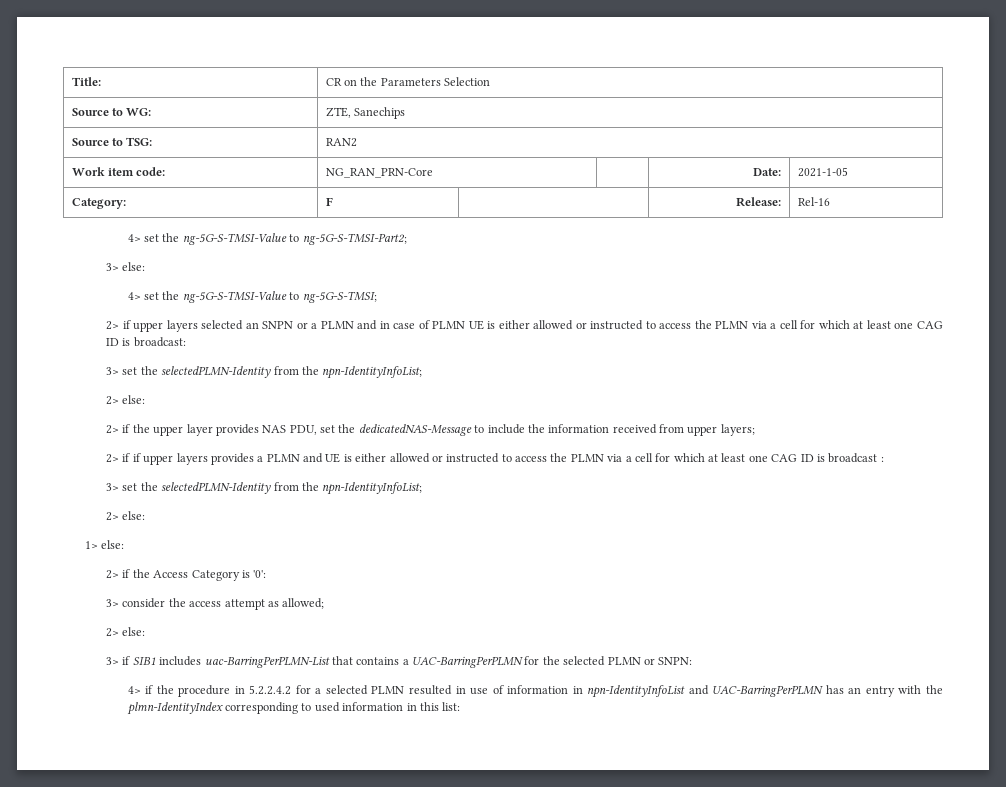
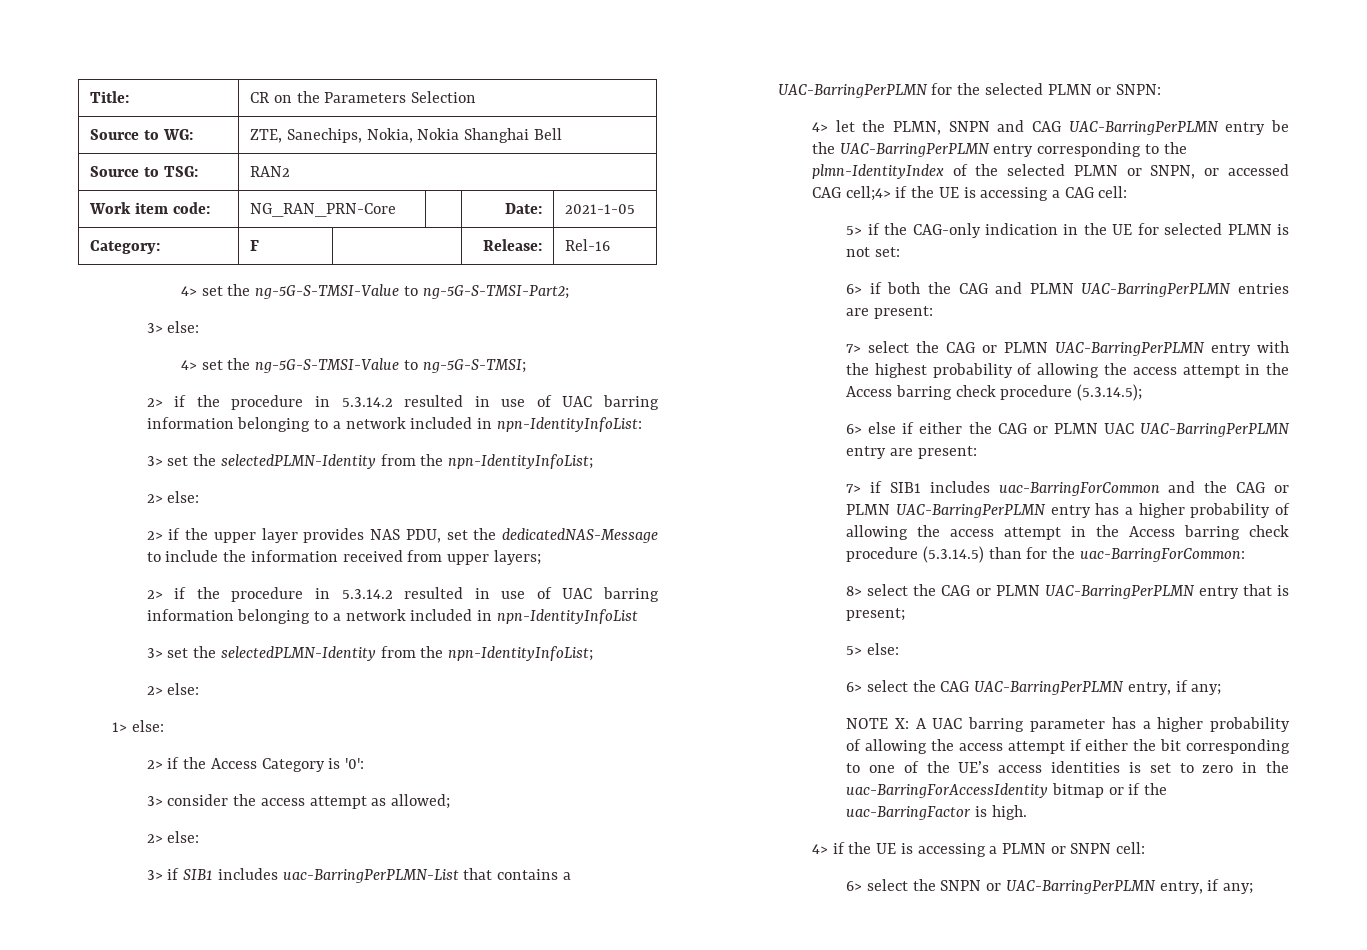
- Source to WG: | ZTE, Sanechips
+ Source to WG: | ZTE, Sanechips, Nokia, Nokia Shanghai Bell
- 2> if upper layers selected an SNPN or a PLMN and in case of PLMN UE is either allowed or instructed to access the PLMN via a cell for which at least one CAG ID is broadcast:
+ 2> if the procedure in 5.3.14.2 resulted in use of UAC barring information belonging to a network included in npn-IdentityInfoList:
- 2> if if upper layers provides a PLMN and UE is either allowed or instructed to access the PLMN via a cell for which at least one CAG ID is broadcast :
+ 2> if the procedure in 5.3.14.2 resulted in use of UAC barring information belonging to a network included in npn-IdentityInfoList
- 4> if the procedure in 5.2.2.4.2 for a selected PLMN resulted in use of information in npn-IdentityInfoList and UAC-BarringPerPLMN has an entry with the plmn-IdentityIndex corresponding to used information in this list:
+ 4> let the PLMN, SNPN and CAG UAC-BarringPerPLMN entry be the UAC-BarringPerPLMN entry corresponding to the plmn-IdentityIndex of the selected PLMN or SNPN, or accessed CAG cell;4> if the UE is accessing a CAG cell:
+ 5> if the CAG-only indication in the UE for selected PLMN is not set:
+ 6> if both the CAG and PLMN UAC-BarringPerPLMN entries are present:
+ 7> select the CAG or PLMN UAC-BarringPerPLMN entry with the highest probability of allowing the access attempt in the Access barring check procedure (5.3.14.5);
+ 6> else if either the CAG or PLMN UAC UAC-BarringPerPLMN entry are present:
+ 7> if SIB1 includes uac-BarringForCommon and the CAG or PLMN UAC-BarringPerPLMN entry has a higher probability of allowing the access attempt in the Access barring check procedure (5.3.14.5) than for the uac-BarringForCommon:
+ 8> select the CAG or PLMN UAC-BarringPerPLMN entry that is present;
+ 5> else:
+ 6> select the CAG UAC-BarringPerPLMN entry, if any;
+ NOTE X: A UAC barring parameter has a higher probability of allowing the access attempt if either the bit corresponding to one of the UE’s access identities is set to zero in the uac-BarringForAccessIdentity bitmap or if the uac-BarringFactor is high.
+ 4> if the UE is accessing a PLMN or SNPN cell:
+ 6> select the SNPN or UAC-BarringPerPLMN entry, if any;

